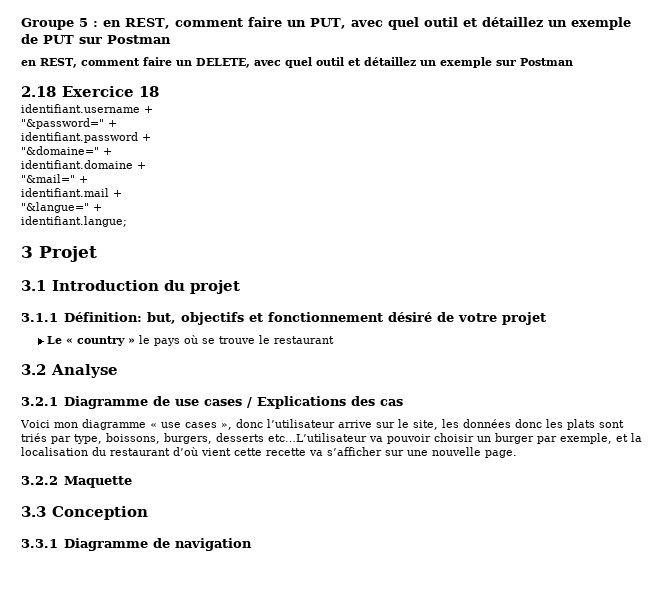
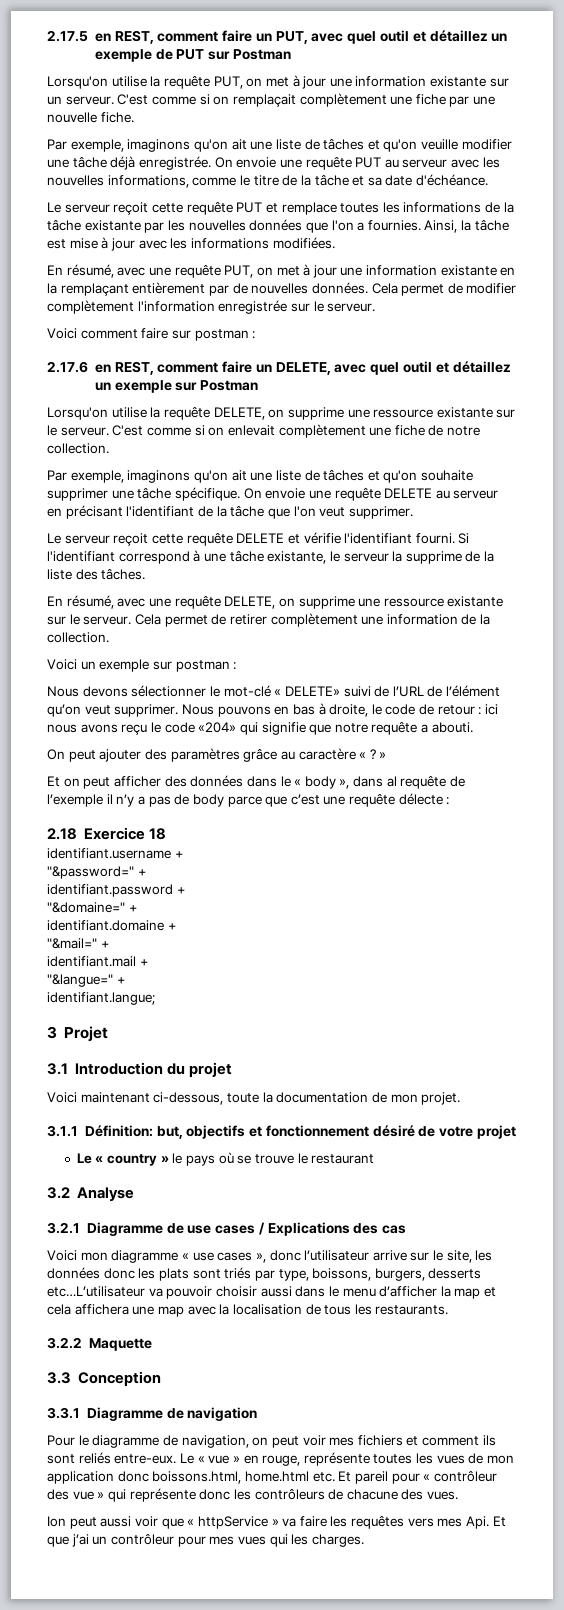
- Groupe 5 : en REST, comment faire un PUT, avec quel outil et détaillez un exemple de PUT sur Postman
+ 2.17.5 en REST, comment faire un PUT, avec quel outil et détaillez un exemple de PUT sur Postman
- en REST, comment faire un DELETE, avec quel outil et détaillez un exemple sur Postman
+ Lorsqu'on utilise la requête PUT, on met à jour une information existante sur un serveur. C'est comme si on remplaçait complètement une fiche par une nouvelle fiche.
+ Par exemple, imaginons qu'on ait une liste de tâches et qu'on veuille modifier une tâche déjà enregistrée. On envoie une requête PUT au serveur avec les nouvelles informations, comme le titre de la tâche et sa date d'échéance.
+ Le serveur reçoit cette requête PUT et remplace toutes les informations de la tâche existante par les nouvelles données que l'on a fournies. Ainsi, la tâche est mise à jour avec les informations modifiées.
+ En résumé, avec une requête PUT, on met à jour une information existante en la remplaçant entièrement par de nouvelles données. Cela permet de modifier complètement l'information enregistrée sur le serveur.
+ Voici comment faire sur postman :
+ 2.17.6 en REST, comment faire un DELETE, avec quel outil et détaillez un exemple sur Postman
+ Lorsqu'on utilise la requête DELETE, on supprime une ressource existante sur le serveur. C'est comme si on enlevait complètement une fiche de notre collection.
+ Par exemple, imaginons qu'on ait une liste de tâches et qu'on souhaite supprimer une tâche spécifique. On envoie une requête DELETE au serveur en précisant l'identifiant de la tâche que l'on veut supprimer.
+ Le serveur reçoit cette requête DELETE et vérifie l'identifiant fourni. Si l'identifiant correspond à une tâche existante, le serveur la supprime de la liste des tâches.
+ En résumé, avec une requête DELETE, on supprime une ressource existante sur le serveur. Cela permet de retirer complètement une information de la collection.
+ Voici un exemple sur postman :
+ Nous devons sélectionner le mot-clé « DELETE» suivi de l’URL de l’élément qu’on veut supprimer. Nous pouvons en bas à droite, le code de retour : ici nous avons reçu le code «204» qui signifie que notre requête a abouti.
+ On peut ajouter des paramètres grâce au caractère « ? »
+ Et on peut afficher des données dans le « body », dans al requête de l’exemple il n’y a pas de body parce que c’est une requête délecte :
+ Voici maintenant ci-dessous, toute la documentation de mon projet.
- Voici mon diagramme « use cases », donc l’utilisateur arrive sur le site, les données donc les plats sont triés par type, boissons, burgers, desserts etc…L’utilisateur va pouvoir choisir un burger par exemple, et la localisation du restaurant d’où vient cette recette va s’afficher sur une nouvelle page.
+ Voici mon diagramme « use cases », donc l’utilisateur arrive sur le site, les données donc les plats sont triés par type, boissons, burgers, desserts etc…L’utilisateur va pouvoir choisir aussi dans le menu d’afficher la map et cela affichera une map avec la localisation de tous les restaurants.
+ Pour le diagramme de navigation, on peut voir mes fichiers et comment ils sont reliés entre-eux. Le « vue » en rouge, représente toutes les vues de mon application donc boissons.html, home.html etc. Et pareil pour « contrôleur des vue » qui représente donc les contrôleurs de chacune des vues.
+ Ion peut aussi voir que « httpService » va faire les requêtes vers mes Api. Et que j’ai un contrôleur pour mes vues qui les charges.

